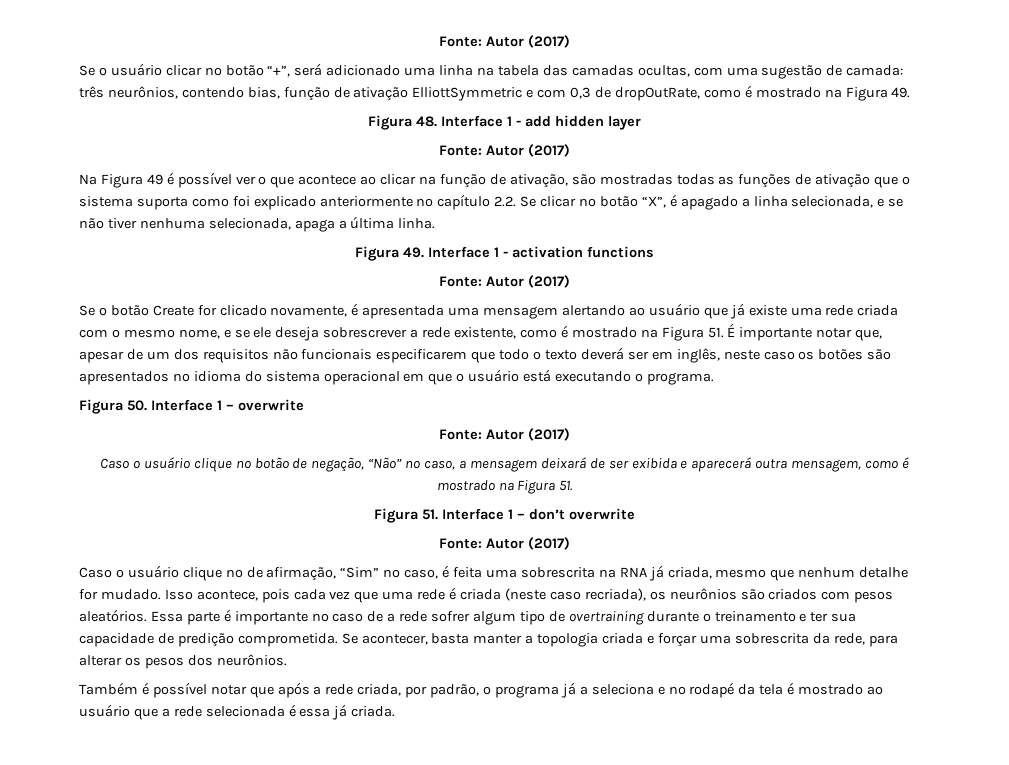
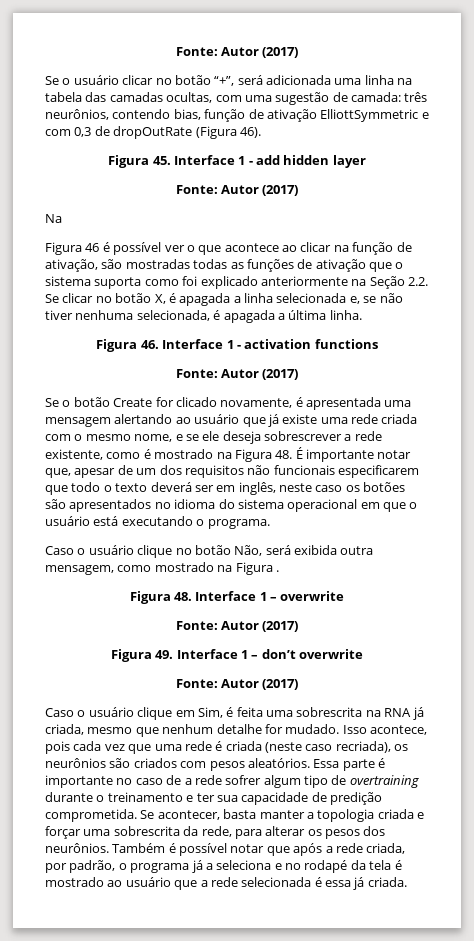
- Se o usuário clicar no botão “+”, será adicionado uma linha na tabela das camadas ocultas, com uma sugestão de camada: três neurônios, contendo bias, função de ativação ElliottSymmetric e com 0,3 de dropOutRate, como é mostrado na Figura 49.
- Figura 48. Interface 1 - add hidden layer
+ Se o usuário clicar no botão “+”, será adicionada uma linha na tabela das camadas ocultas, com uma sugestão de camada: três neurônios, contendo bias, função de ativação ElliottSymmetric e com 0,3 de dropOutRate (Figura 46).
+ Figura 45. Interface 1 - add hidden layer
- Na Figura 49 é possível ver o que acontece ao clicar na função de ativação, são mostradas todas as funções de ativação que o sistema suporta como foi explicado anteriormente no capítulo 2.2. Se clicar no botão “X”, é apagado a linha selecionada, e se não tiver nenhuma selecionada, apaga a última linha.
+ Na
+ Figura 46 é possível ver o que acontece ao clicar na função de ativação, são mostradas todas as funções de ativação que o sistema suporta como foi explicado anteriormente na Seção 2.2. Se clicar no botão X, é apagada a linha selecionada e, se não tiver nenhuma selecionada, é apagada a última linha.
- Figura 49. Interface 1 - activation functions
+ Figura 46. Interface 1 - activation functions
- Se o botão Create for clicado novamente, é apresentada uma mensagem alertando ao usuário que já existe uma rede criada com o mesmo nome, e se ele deseja sobrescrever a rede existente, como é mostrado na Figura 51. É importante notar que, apesar de um dos requisitos não funcionais especificarem que todo o texto deverá ser em inglês, neste caso os botões são apresentados no idioma do sistema operacional em que o usuário está executando o programa.
+ Se o botão Create for clicado novamente, é apresentada uma mensagem alertando ao usuário que já existe uma rede criada com o mesmo nome, e se ele deseja sobrescrever a rede existente, como é mostrado na Figura 48. É importante notar que, apesar de um dos requisitos não funcionais especificarem que todo o texto deverá ser em inglês, neste caso os botões são apresentados no idioma do sistema operacional em que o usuário está executando o programa.
- Figura 50. Interface 1 – overwrite
+ Caso o usuário clique no botão Não, será exibida outra mensagem, como mostrado na Figura .
+ Figura 48. Interface 1 – overwrite
- Caso o usuário clique no botão de negação, “Não” no caso, a mensagem deixará de ser exibida e aparecerá outra mensagem, como é mostrado na Figura 51.
- Figura 51. Interface 1 – don’t overwrite
+ Figura 49. Interface 1 – don’t overwrite
- Caso o usuário clique no de afirmação, “Sim” no caso, é feita uma sobrescrita na RNA já criada, mesmo que nenhum detalhe for mudado.
+ Caso o usuário clique em Sim, é feita uma sobrescrita na RNA já criada, mesmo que nenhum detalhe for mudado.
- Se acontecer, basta manter a topologia criada e forçar uma sobrescrita da rede, para alterar os pesos dos neurônios.
- Também é possível notar que após a rede criada, por padrão, o programa já a seleciona e no rodapé da tela é mostrado ao usuário que a rede selecionada é essa já criada.
+ Se acontecer, basta manter a topologia criada e forçar uma sobrescrita da rede, para alterar os pesos dos neurônios. Também é possível notar que após a rede criada, por padrão, o programa já a seleciona e no rodapé da tela é mostrado ao usuário que a rede selecionada é essa já criada.

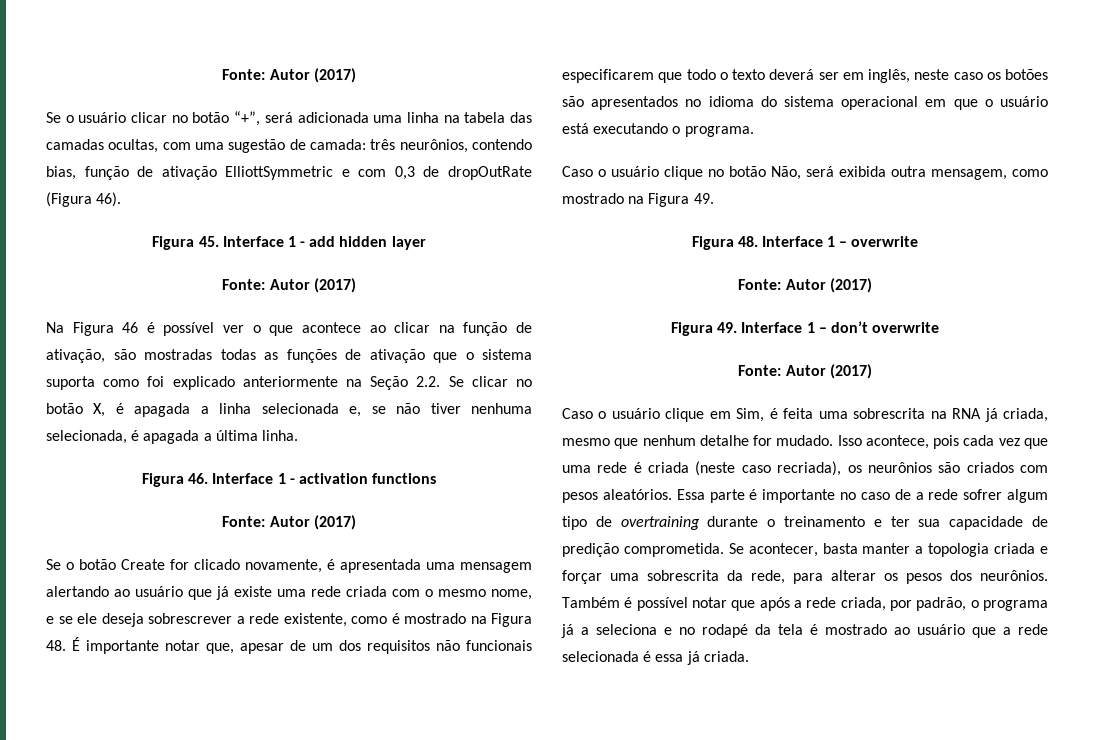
- Na
- Figura 46 é possível ver o que acontece ao clicar na função de ativação, são mostradas todas as funções de ativação que o sistema suporta como foi explicado anteriormente na Seção 2.2. Se clicar no botão X, é apagada a linha selecionada e, se não tiver nenhuma selecionada, é apagada a última linha.
+ Na Figura 46 é possível ver o que acontece ao clicar na função de ativação, são mostradas todas as funções de ativação que o sistema suporta como foi explicado anteriormente na Seção 2.2. Se clicar no botão X, é apagada a linha selecionada e, se não tiver nenhuma selecionada, é apagada a última linha.
- Caso o usuário clique no botão Não, será exibida outra mensagem, como mostrado na Figura .
+ Caso o usuário clique no botão Não, será exibida outra mensagem, como mostrado na Figura 49.

